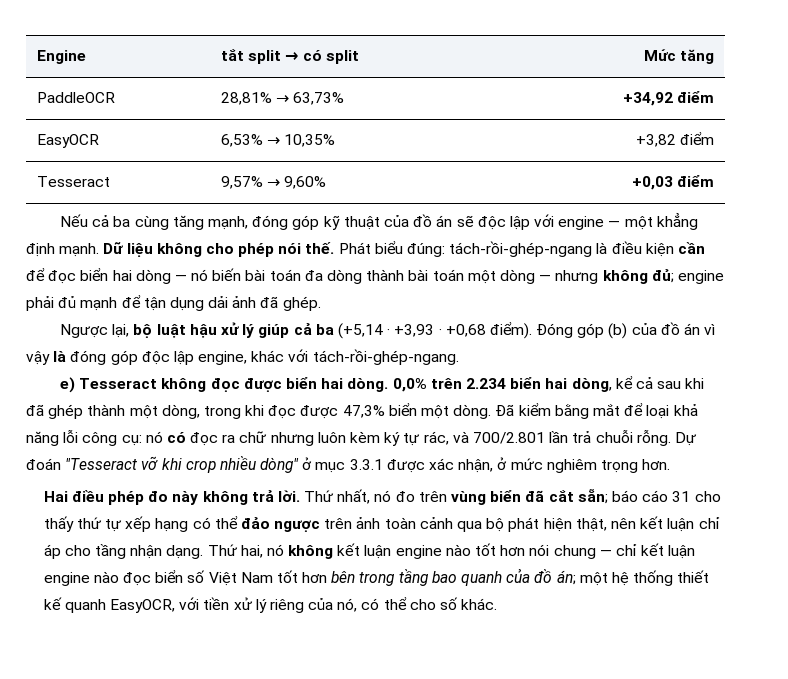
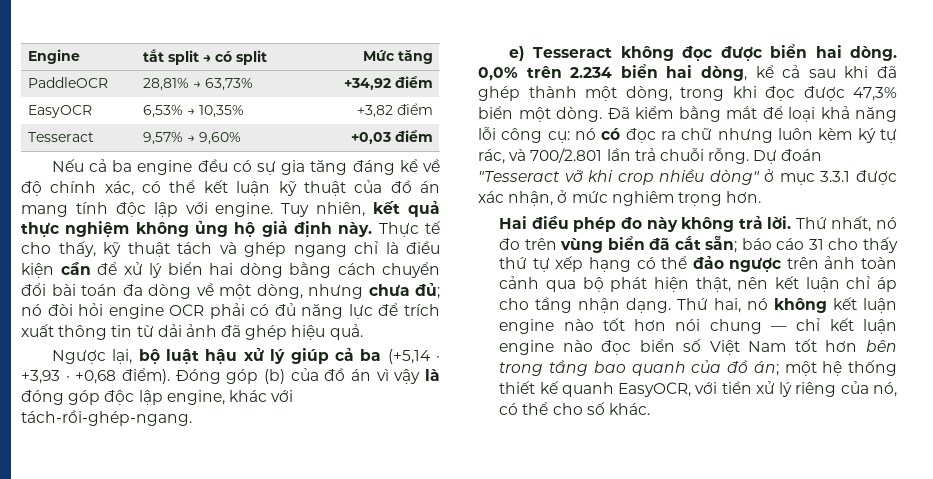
- Nếu cả ba cùng tăng mạnh, đóng góp kỹ thuật của đồ án sẽ độc lập với engine — một khẳng định mạnh. Dữ liệu không cho phép nói thế. Phát biểu đúng: tách-rồi-ghép-ngang là điều kiện cần để đọc biển hai dòng — nó biến bài toán đa dòng thành bài toán một dòng — nhưng không đủ; engine phải đủ mạnh để tận dụng dải ảnh đã ghép.
+ Nếu cả ba engine đều có sự gia tăng đáng kể về độ chính xác, có thể kết luận kỹ thuật của đồ án mang tính độc lập với engine. Tuy nhiên, kết quả thực nghiệm không ủng hộ giả định này. Thực tế cho thấy, kỹ thuật tách và ghép ngang chỉ là điều kiện cần để xử lý biển hai dòng bằng cách chuyển đổi bài toán đa dòng về một dòng, nhưng chưa đủ; nó đòi hỏi engine OCR phải có đủ năng lực để trích xuất thông tin từ dải ảnh đã ghép hiệu quả.

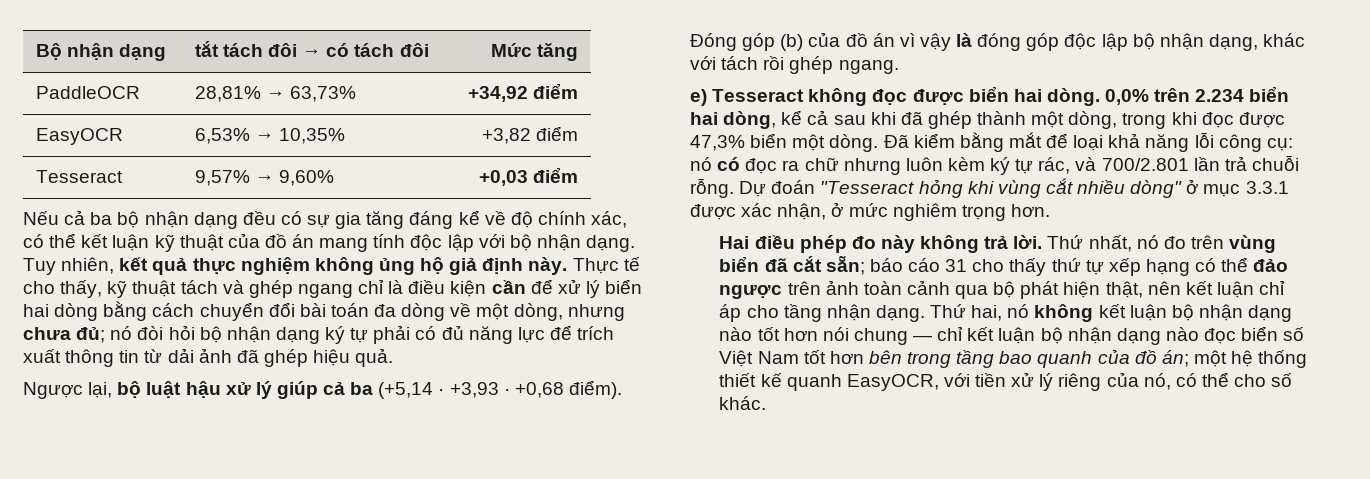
- Engine | tắt split → có split | Mức tăng
+ Bộ nhận dạng | tắt tách đôi → có tách đôi | Mức tăng
- Nếu cả ba engine đều có sự gia tăng đáng kể về độ chính xác, có thể kết luận kỹ thuật của đồ án mang tính độc lập với engine.
+ Nếu cả ba bộ nhận dạng đều có sự gia tăng đáng kể về độ chính xác, có thể kết luận kỹ thuật của đồ án mang tính độc lập với bộ nhận dạng.
- Thực tế cho thấy, kỹ thuật tách và ghép ngang chỉ là điều kiện cần để xử lý biển hai dòng bằng cách chuyển đổi bài toán đa dòng về một dòng, nhưng chưa đủ; nó đòi hỏi engine OCR phải có đủ năng lực để trích xuất thông tin từ dải ảnh đã ghép hiệu quả.
+ Thực tế cho thấy, kỹ thuật tách và ghép ngang chỉ là điều kiện cần để xử lý biển hai dòng bằng cách chuyển đổi bài toán đa dòng về một dòng, nhưng chưa đủ; nó đòi hỏi bộ nhận dạng ký tự phải có đủ năng lực để trích xuất thông tin từ dải ảnh đã ghép hiệu quả.
- Đóng góp (b) của đồ án vì vậy là đóng góp độc lập engine, khác với tách-rồi-ghép-ngang.
+ Đóng góp (b) của đồ án vì vậy là đóng góp độc lập bộ nhận dạng, khác với tách rồi ghép ngang.
- Dự đoán "Tesseract vỡ khi crop nhiều dòng" ở mục 3.3.1 được xác nhận, ở mức nghiêm trọng hơn.
+ Dự đoán "Tesseract hỏng khi vùng cắt nhiều dòng" ở mục 3.3.1 được xác nhận, ở mức nghiêm trọng hơn.
- Thứ hai, nó không kết luận engine nào tốt hơn nói chung — chỉ kết luận engine nào đọc biển số Việt Nam tốt hơn bên trong tầng bao quanh của đồ án; một hệ thống thiết kế quanh EasyOCR, với tiền xử lý riêng của nó, có thể cho số khác.
+ Thứ hai, nó không kết luận bộ nhận dạng nào tốt hơn nói chung — chỉ kết luận bộ nhận dạng nào đọc biển số Việt Nam tốt hơn bên trong tầng bao quanh của đồ án; một hệ thống thiết kế quanh EasyOCR, với tiền xử lý riêng của nó, có thể cho số khác.

